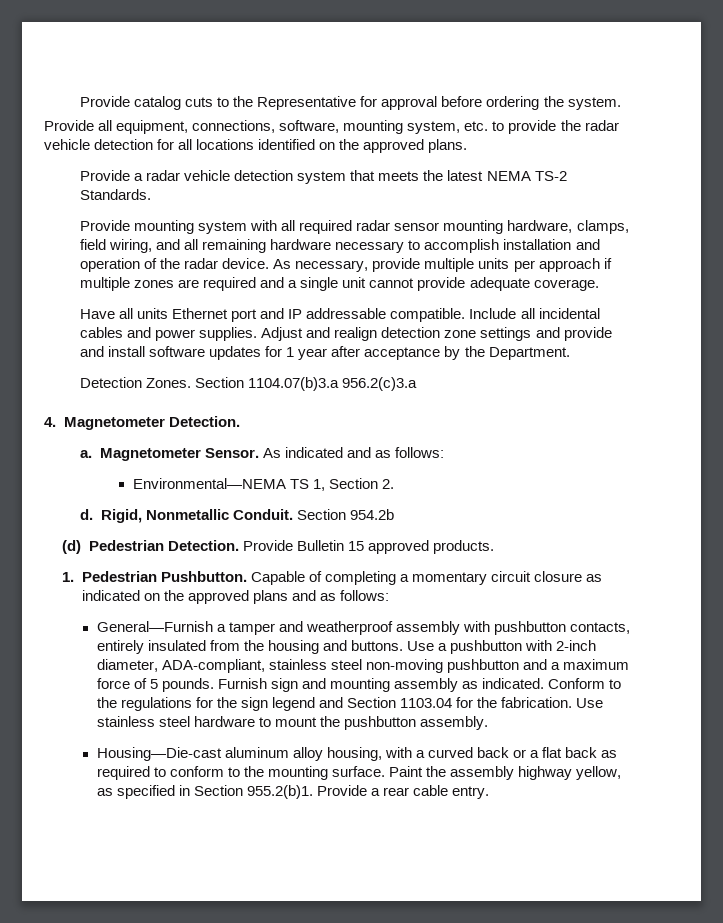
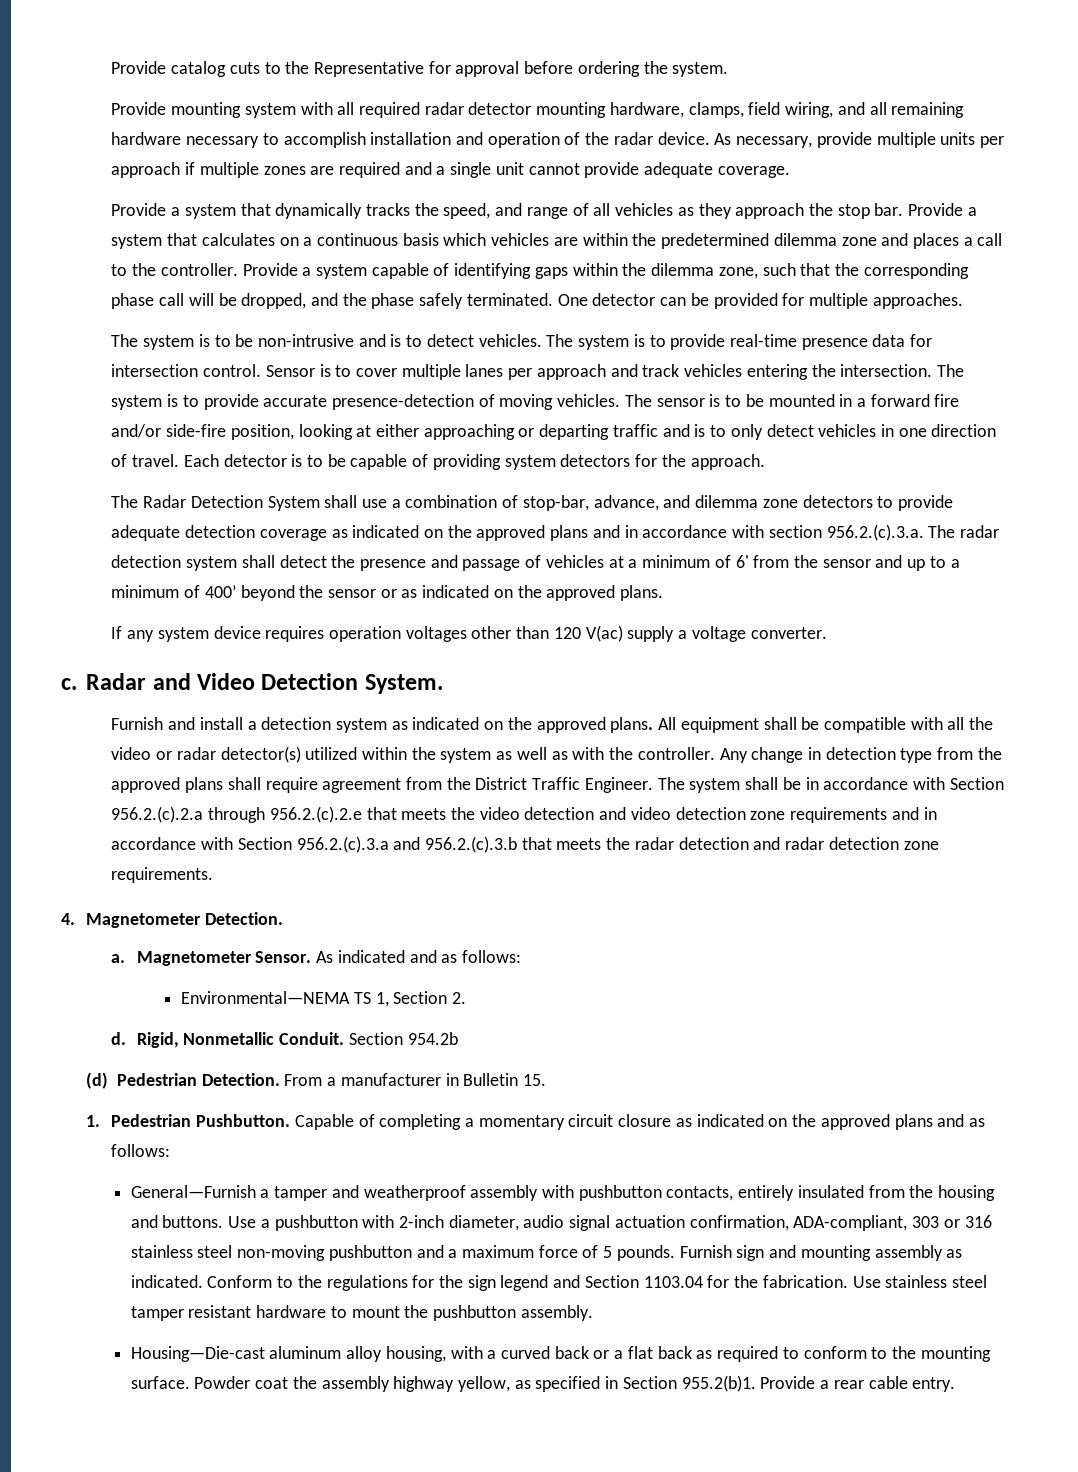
- Provide all equipment, connections, software, mounting system, etc. to provide the radar vehicle detection for all locations identified on the approved plans.
- Provide a radar vehicle detection system that meets the latest NEMA TS-2 Standards.
- Provide mounting system with all required radar sensor mounting hardware, clamps, field wiring, and all remaining hardware necessary to accomplish installation and operation of the radar device.
+ Provide mounting system with all required radar detector mounting hardware, clamps, field wiring, and all remaining hardware necessary to accomplish installation and operation of the radar device.
- Have all units Ethernet port and IP addressable compatible. Include all incidental cables and power supplies. Adjust and realign detection zone settings and provide and install software updates for 1 year after acceptance by the Department.
- Detection Zones. Section 1104.07(b)3.a 956.2(c)3.a
+ Provide a system that dynamically tracks the speed, and range of all vehicles as they approach the stop bar. Provide a system that calculates on a continuous basis which vehicles are within the predetermined dilemma zone and places a call to the controller. Provide a system capable of identifying gaps within the dilemma zone, such that the corresponding phase call will be dropped, and the phase safely terminated. One detector can be provided for multiple approaches.
+ The system is to be non-intrusive and is to detect vehicles. The system is to provide real-time presence data for intersection control. Sensor is to cover multiple lanes per approach and track vehicles entering the intersection. The system is to provide accurate presence-detection of moving vehicles. The sensor is to be mounted in a forward fire and/or side-fire position, looking at either approaching or departing traffic and is to only detect vehicles in one direction of travel. Each detector is to be capable of providing system detectors for the approach.
+ The Radar Detection System shall use a combination of stop-bar, advance, and dilemma zone detectors to provide adequate detection coverage as indicated on the approved plans and in accordance with section 956.2.(c).3.a. The radar detection system shall detect the presence and passage of vehicles at a minimum of 6' from the sensor and up to a minimum of 400’ beyond the sensor or as indicated on the approved plans.
+ If any system device requires operation voltages other than 120 V(ac) supply a voltage converter.
+ c. Radar and Video Detection System.
+ Furnish and install a detection system as indicated on the approved plans. All equipment shall be compatible with all the video or radar detector(s) utilized within the system as well as with the controller. Any change in detection type from the approved plans shall require agreement from the District Traffic Engineer. The system shall be in accordance with Section 956.2.(c).2.a through 956.2.(c).2.e that meets the video detection and video detection zone requirements and in accordance with Section 956.2.(c).3.a and 956.2.(c).3.b that meets the radar detection and radar detection zone requirements.
- Provide Bulletin 15 approved products.
+ From a manufacturer in Bulletin 15.
- Use a pushbutton with 2-inch diameter, ADA-compliant, stainless steel non-moving pushbutton and a maximum force of 5 pounds.
+ Use a pushbutton with 2-inch diameter, audio signal actuation confirmation, ADA-compliant, 303 or 316 stainless steel non-moving pushbutton and a maximum force of 5 pounds.
- Use stainless steel hardware to mount the pushbutton assembly.
+ Use stainless steel tamper resistant hardware to mount the pushbutton assembly.
- Paint the assembly highway yellow, as specified in Section 955.2(b)1. Provide a rear cable entry.
+ Powder coat the assembly highway yellow, as specified in Section 955.2(b)1. Provide a rear cable entry.

